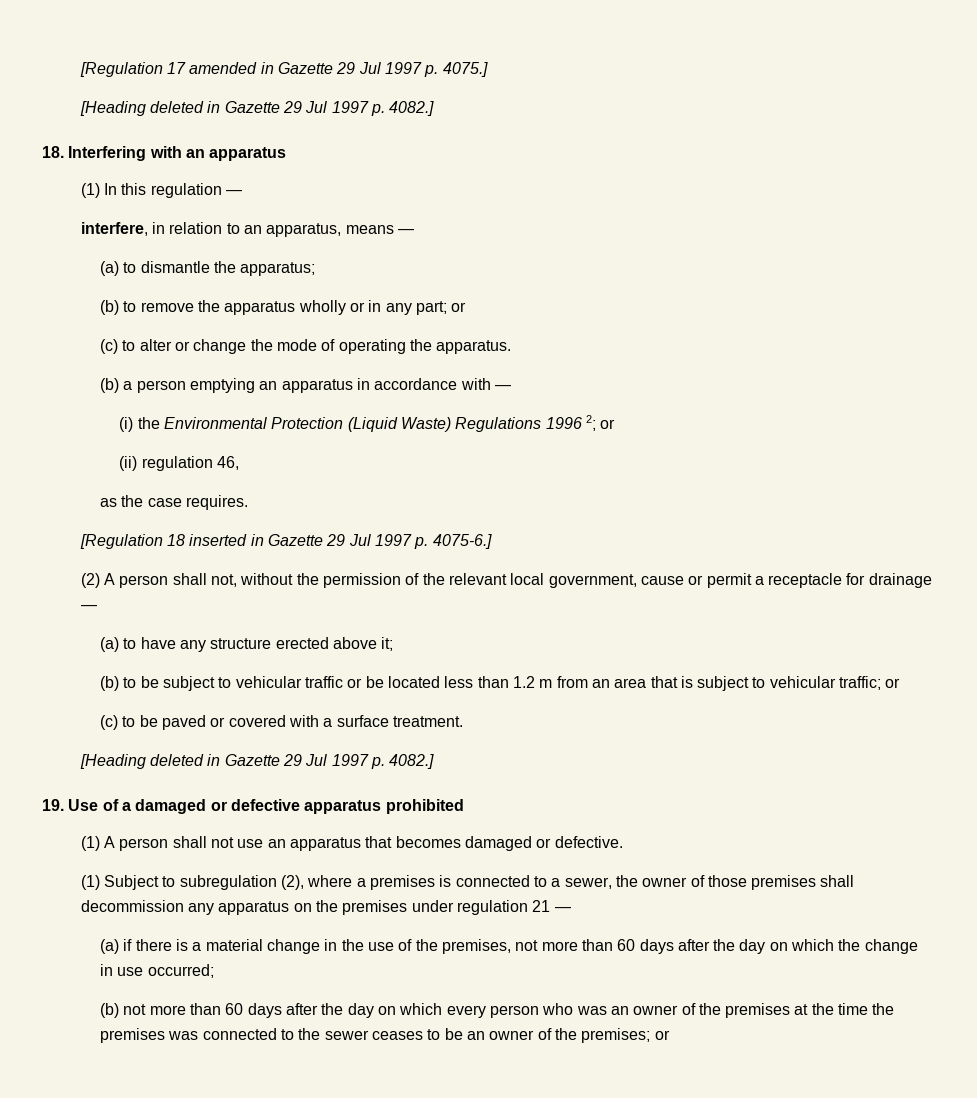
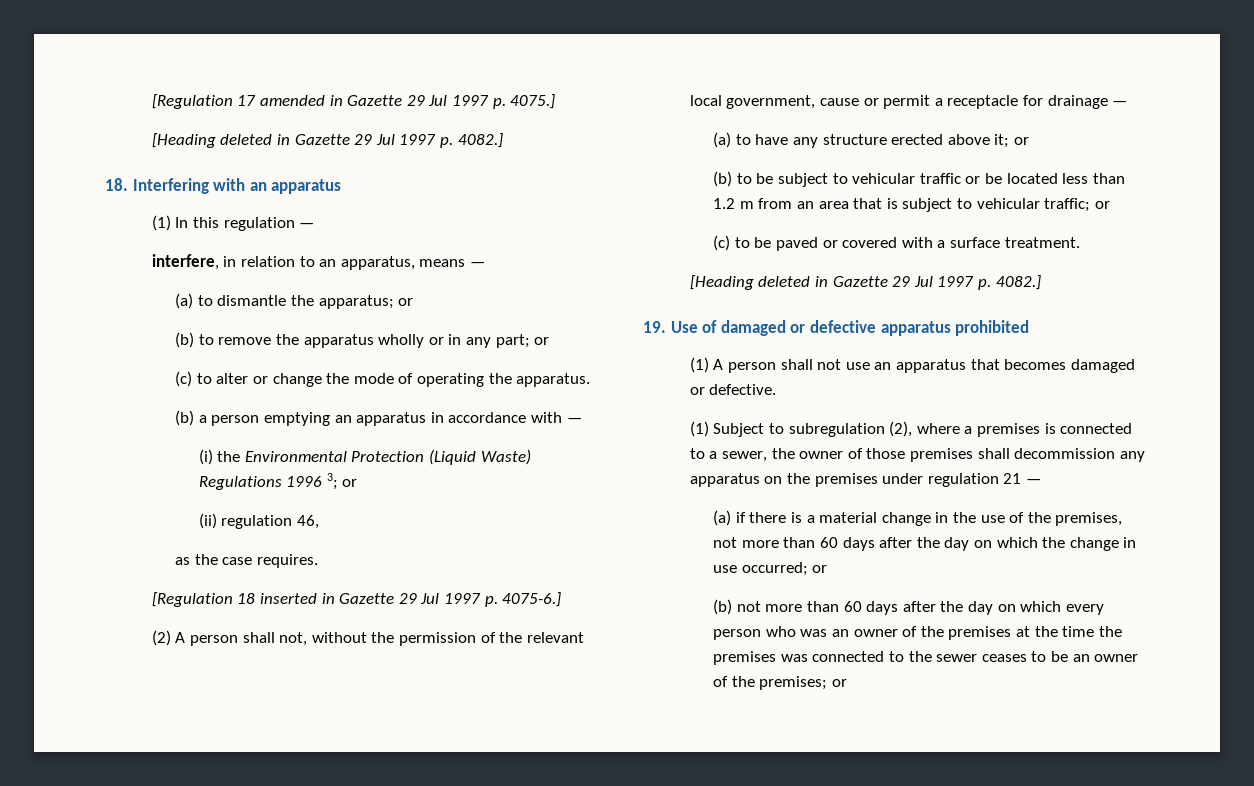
- (a) to dismantle the apparatus;
+ (a) to dismantle the apparatus; or
- (i) the Environmental Protection (Liquid Waste) Regulations 1996 2; or
+ (i) the Environmental Protection (Liquid Waste) Regulations 1996 3; or
- (a) to have any structure erected above it;
+ (a) to have any structure erected above it; or
- 19. Use of a damaged or defective apparatus prohibited
+ 19. Use of damaged or defective apparatus prohibited
- (a) if there is a material change in the use of the premises, not more than 60 days after the day on which the change in use occurred;
+ (a) if there is a material change in the use of the premises, not more than 60 days after the day on which the change in use occurred; or

